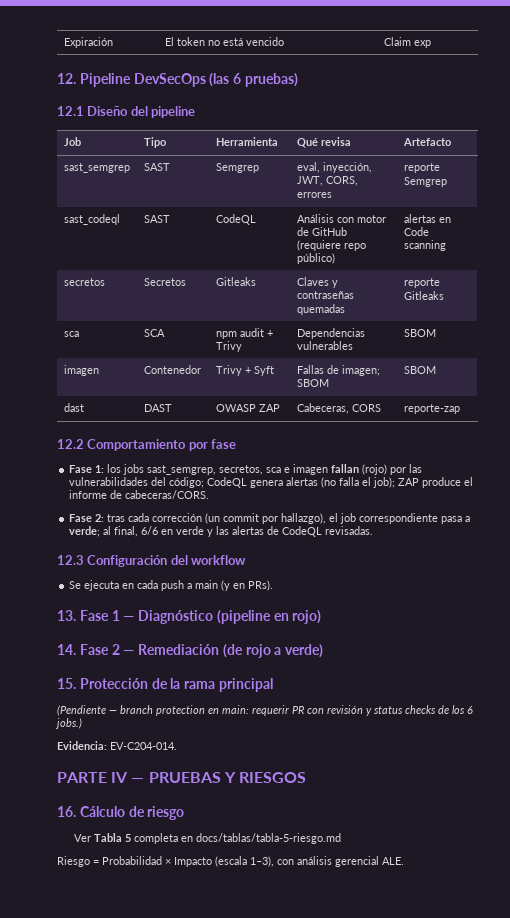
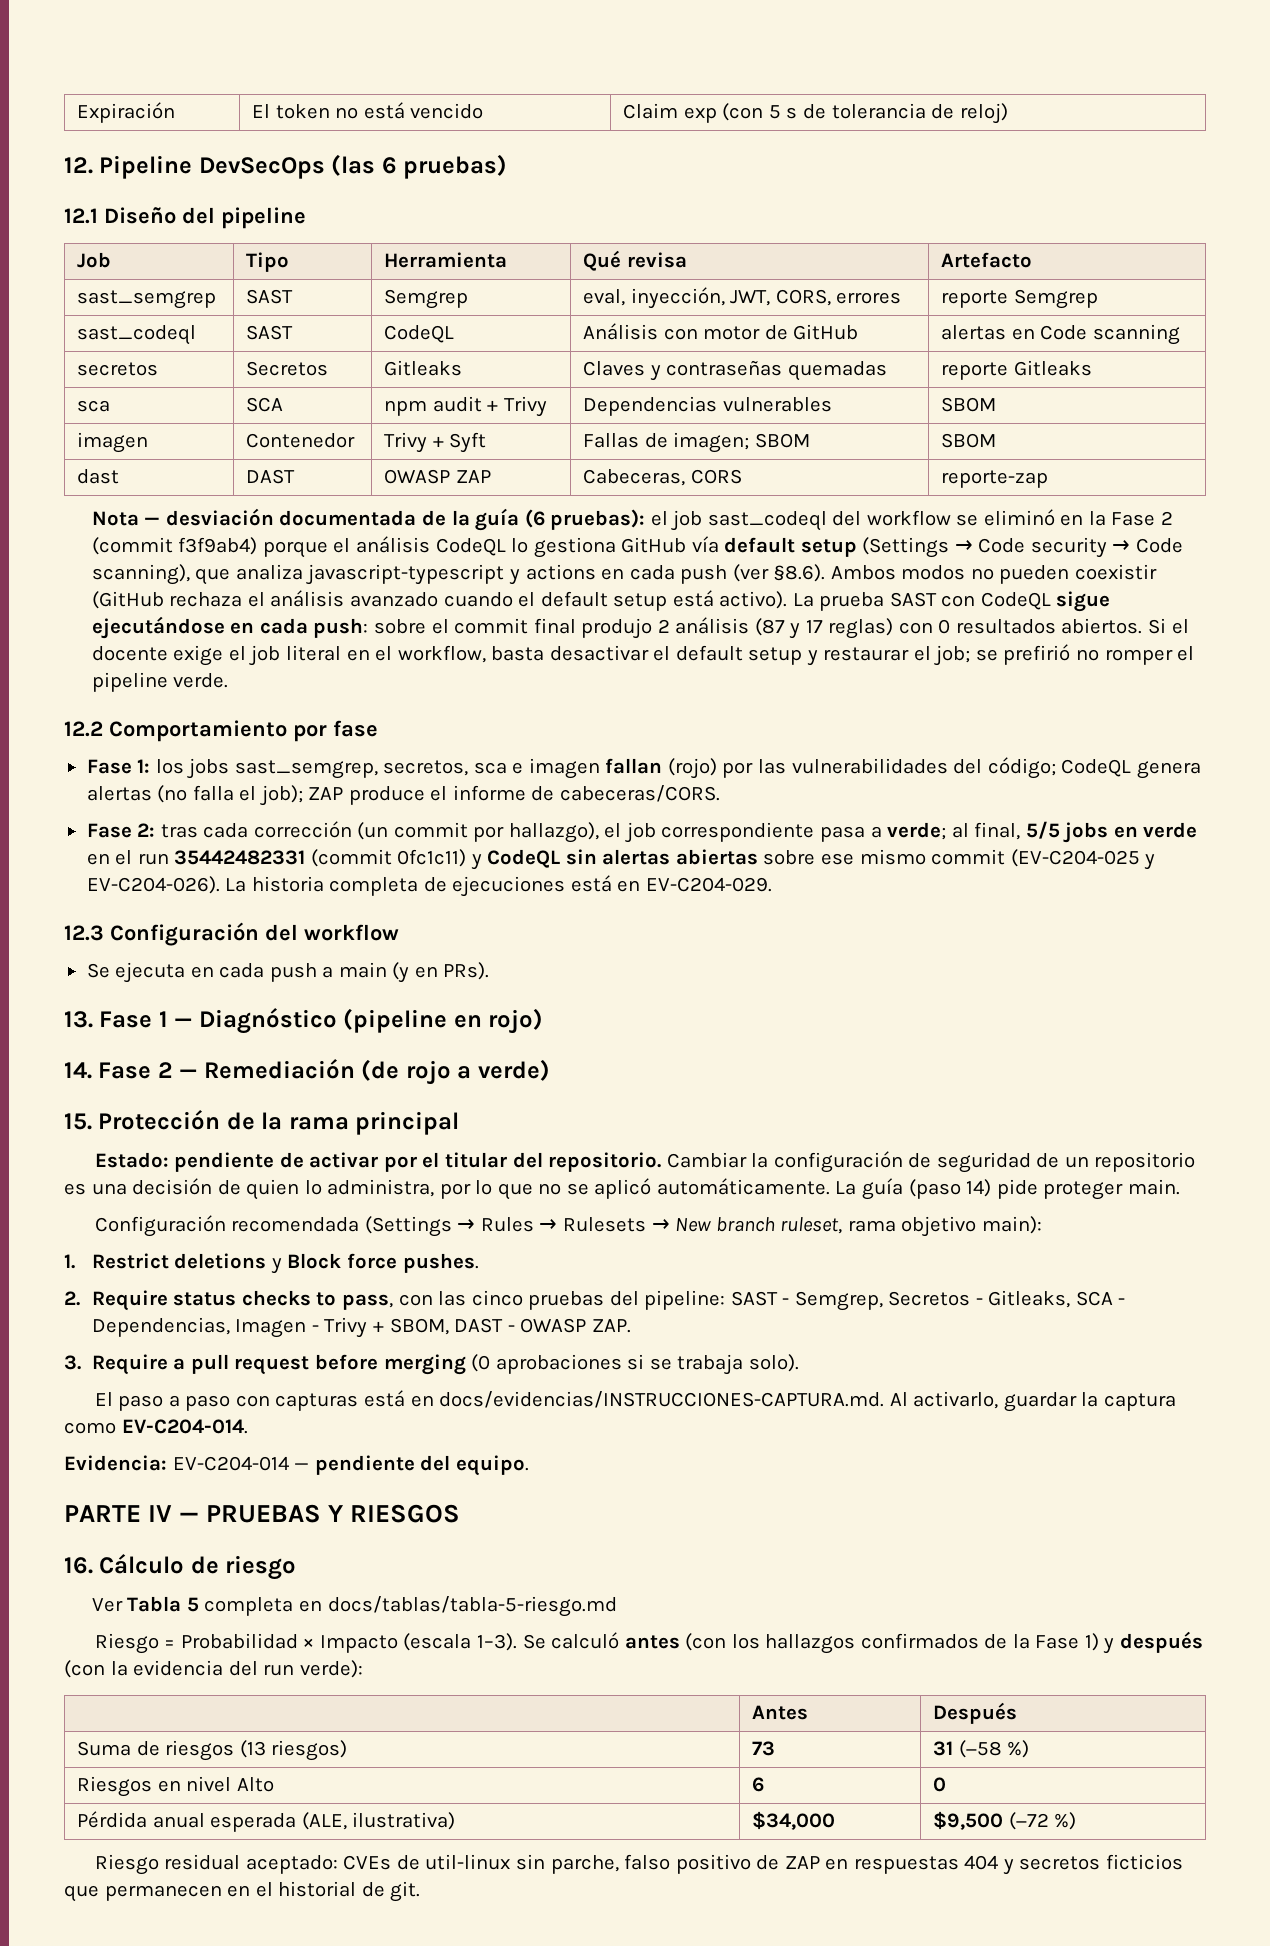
- Expiración | El token no está vencido | Claim exp
+ Expiración | El token no está vencido | Claim exp (con 5 s de tolerancia de reloj)
- sast_codeql | SAST | CodeQL | Análisis con motor de GitHub (requiere repo público) | alertas en Code scanning
+ sast_codeql | SAST | CodeQL | Análisis con motor de GitHub | alertas en Code scanning
+ Nota — desviación documentada de la guía (6 pruebas): el job sast_codeql del workflow se eliminó en la Fase 2 (commit f3f9ab4) porque el análisis CodeQL lo gestiona GitHub vía default setup (Settings → Code security → Code scanning), que analiza javascript-typescript y actions en cada push (ver §8.6). Ambos modos no pueden coexistir (GitHub rechaza el análisis avanzado cuando el default setup está activo). La prueba SAST con CodeQL sigue ejecutándose en cada push: sobre el commit final produjo 2 análisis (87 y 17 reglas) con 0 resultados abiertos. Si el docente exige el job literal en el workflow, basta desactivar el default setup y restaurar el job; se prefirió no romper el pipeline verde.
- Fase 2: tras cada corrección (un commit por hallazgo), el job correspondiente pasa a verde; al final, 6/6 en verde y las alertas de CodeQL revisadas.
+ Fase 2: tras cada corrección (un commit por hallazgo), el job correspondiente pasa a verde; al final, 5/5 jobs en verde en el run 35442482331 (commit 0fc1c11) y CodeQL sin alertas abiertas sobre ese mismo commit (EV-C204-025 y EV-C204-026). La historia completa de ejecuciones está en EV-C204-029.
- (Pendiente — branch protection en main: requerir PR con revisión y status checks de los 6 jobs.)
- Evidencia: EV-C204-014.
+ Estado: pendiente de activar por el titular del repositorio. Cambiar la configuración de seguridad de un repositorio es una decisión de quien lo administra, por lo que no se aplicó automáticamente. La guía (paso 14) pide proteger main.
+ Configuración recomendada (Settings → Rules → Rulesets → New branch ruleset, rama objetivo main):
+ 1. Restrict deletions y Block force pushes.
+ 2. Require status checks to pass, con las cinco pruebas del pipeline: SAST - Semgrep, Secretos - Gitleaks, SCA - Dependencias, Imagen - Trivy + SBOM, DAST - OWASP ZAP.
+ 3. Require a pull request before merging (0 aprobaciones si se trabaja solo).
+ El paso a paso con capturas está en docs/evidencias/INSTRUCCIONES-CAPTURA.md. Al activarlo, guardar la captura como EV-C204-014.
+ Evidencia: EV-C204-014 — pendiente del equipo.
- Riesgo = Probabilidad × Impacto (escala 1–3), con análisis gerencial ALE.
+ Riesgo = Probabilidad × Impacto (escala 1–3). Se calculó antes (con los hallazgos confirmados de la Fase 1) y después (con la evidencia del run verde):
+ | Antes | Después
+ Suma de riesgos (13 riesgos) | 73 | 31 (−58 %)
+ Riesgos en nivel Alto | 6 | 0
+ Pérdida anual esperada (ALE, ilustrativa) | $34,000 | $9,500 (−72 %)
+ Riesgo residual aceptado: CVEs de util-linux sin parche, falso positivo de ZAP en respuestas 404 y secretos ficticios que permanecen en el historial de git.

